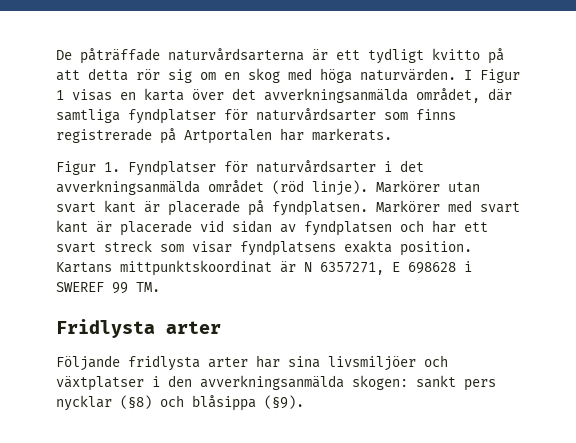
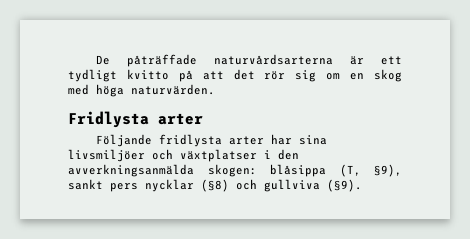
- De påträffade naturvårdsarterna är ett tydligt kvitto på att detta rör sig om en skog med höga naturvärden. I Figur 1 visas en karta över det avverkningsanmälda området, där samtliga fyndplatser för naturvårdsarter som finns registrerade på Artportalen har markerats.
- Figur 1. Fyndplatser för naturvårdsarter i det avverkningsanmälda området (röd linje). Markörer utan svart kant är placerade på fyndplatsen. Markörer med svart kant är placerade vid sidan av fyndplatsen och har ett svart streck som visar fyndplatsens exakta position. Kartans mittpunktskoordinat är N 6357271, E 698628 i SWEREF 99 TM.
+ De påträffade naturvårdsarterna är ett tydligt kvitto på att det rör sig om en skog med höga naturvärden.
- Följande fridlysta arter har sina livsmiljöer och växtplatser i den avverkningsanmälda skogen: sankt pers nycklar (§8) och blåsippa (§9).
+ Följande fridlysta arter har sina livsmiljöer och växtplatser i den avverkningsanmälda skogen: blåsippa (T, §9), sankt pers nycklar (§8) och gullviva (§9).

